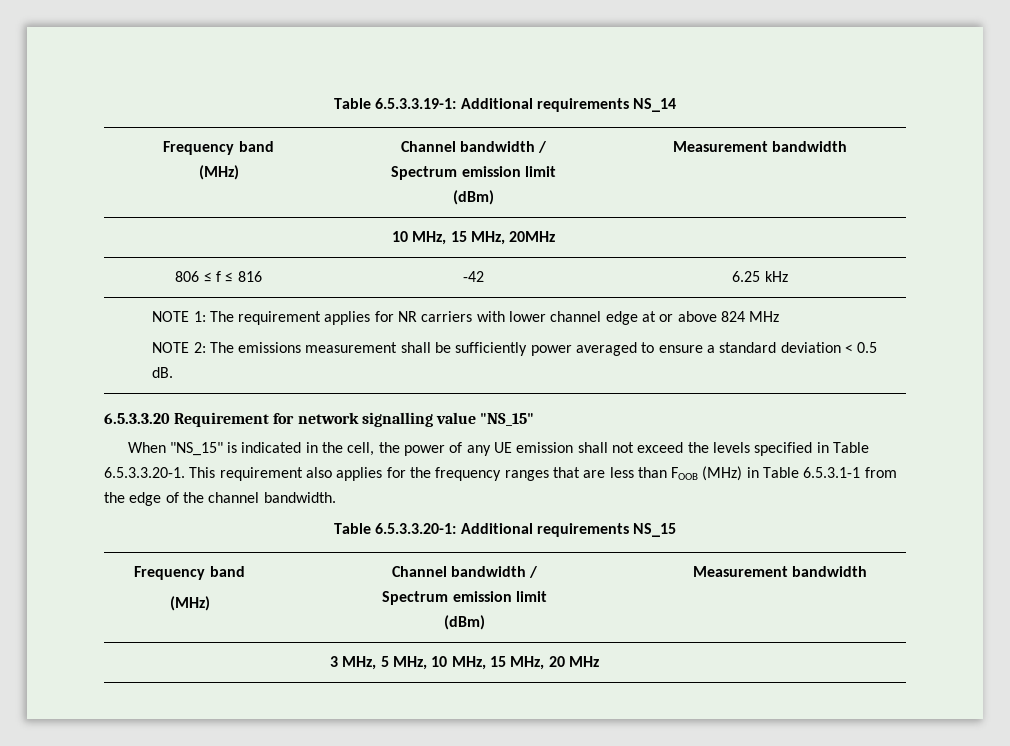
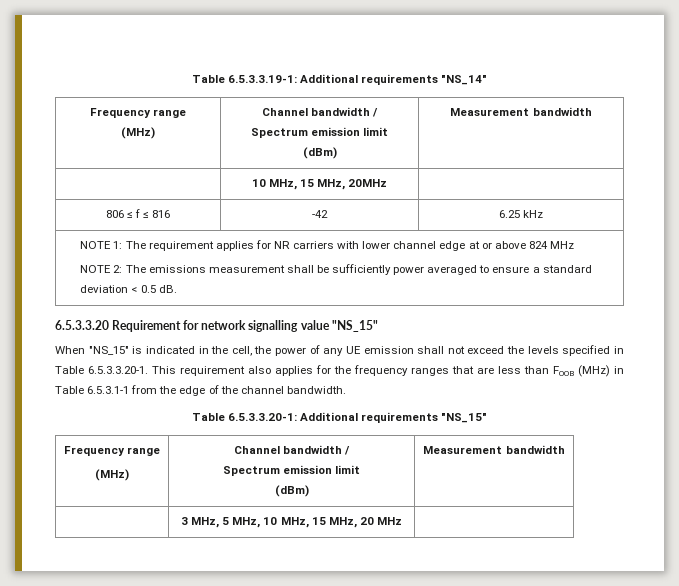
- Table 6.5.3.3.19-1: Additional requirements NS_14
- Frequency band
+ Table 6.5.3.3.19-1: Additional requirements "NS_14"
+ Frequency range
- Table 6.5.3.3.20-1: Additional requirements NS_15
- Frequency band
+ Table 6.5.3.3.20-1: Additional requirements "NS_15"
+ Frequency range

